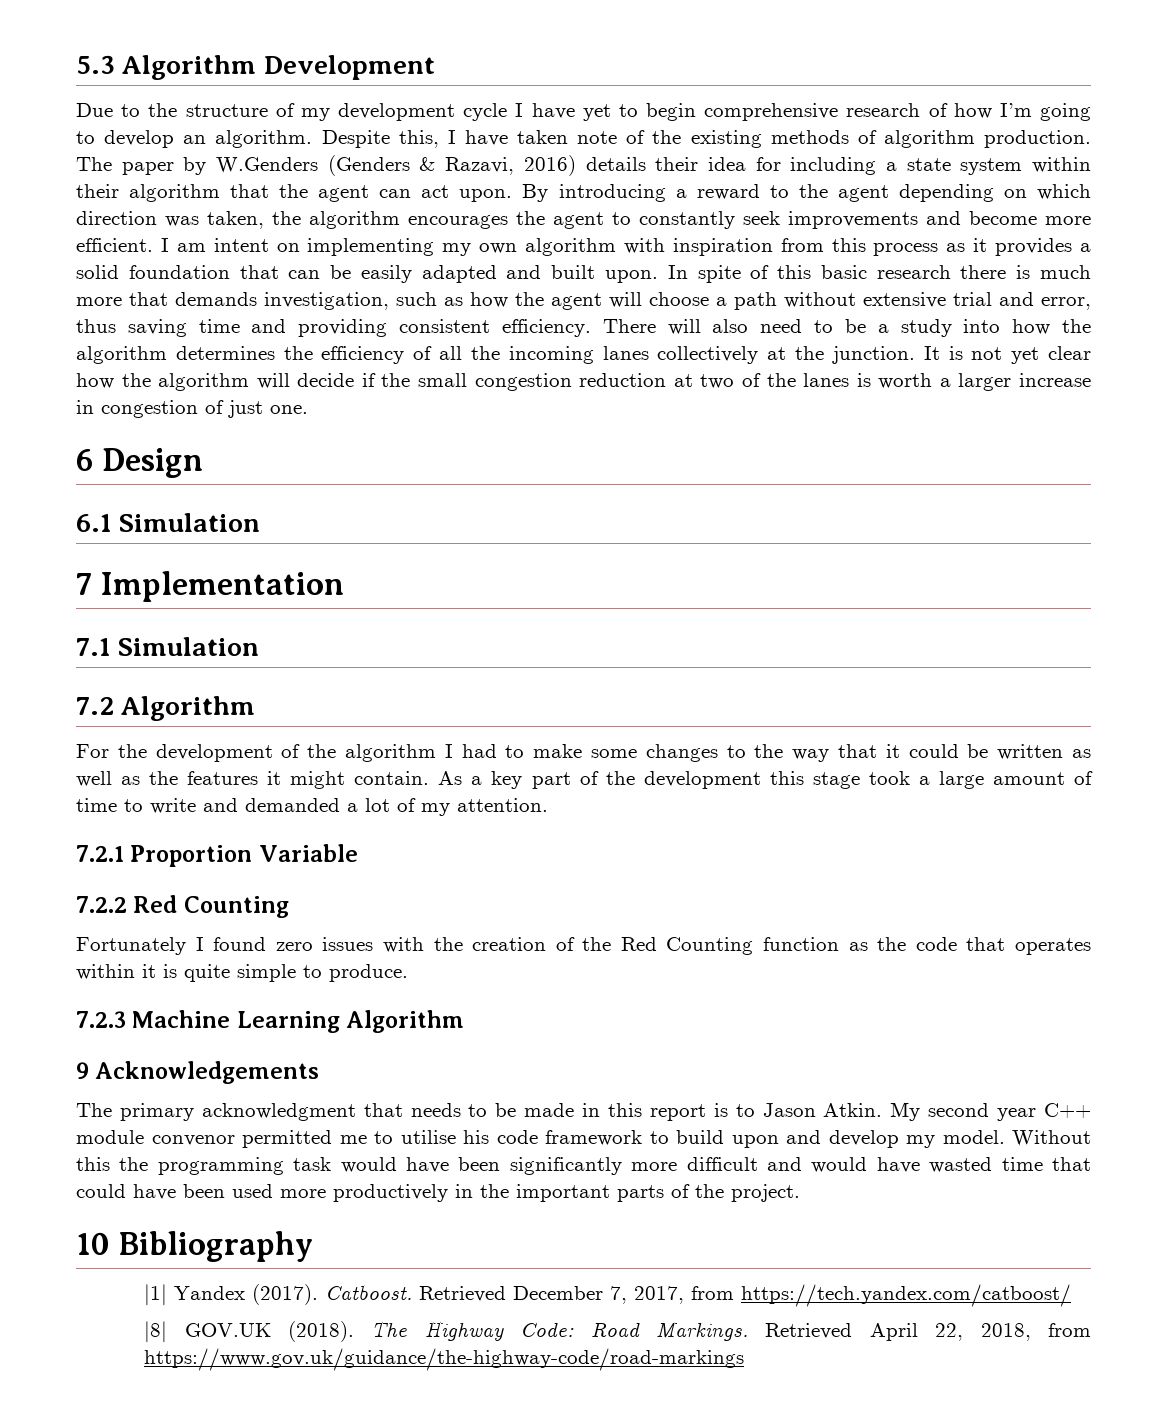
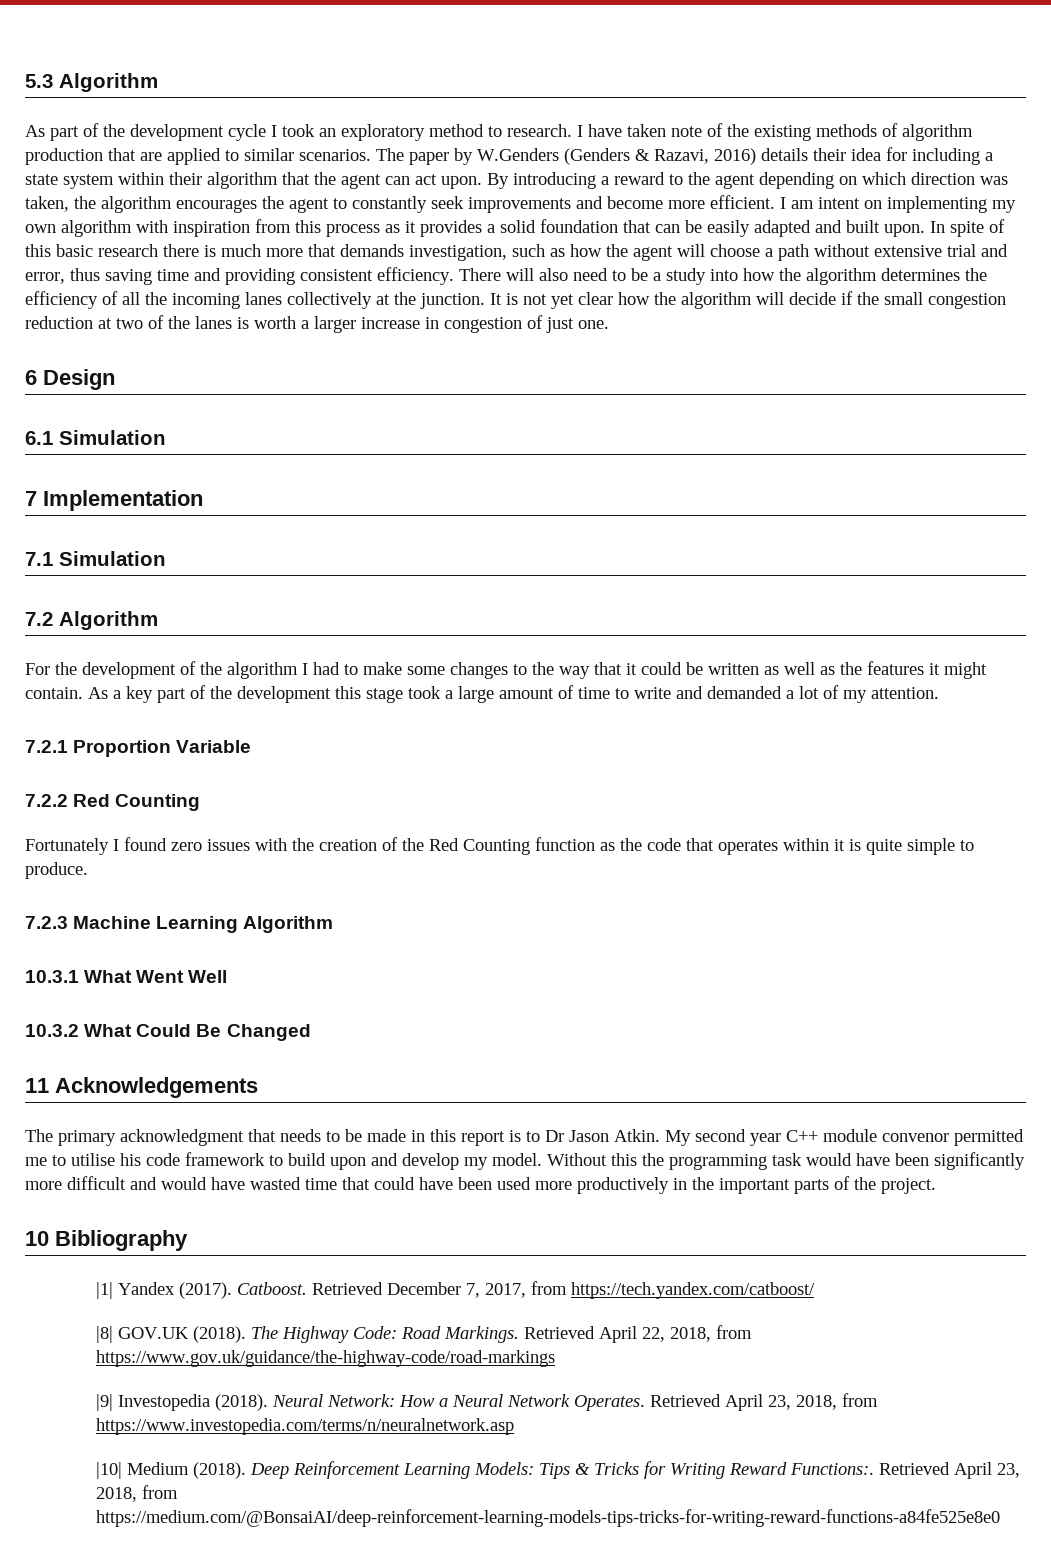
- 5.3 Algorithm Development
- Due to the structure of my development cycle I have yet to begin comprehensive research of how I’m going to develop an algorithm. Despite this, I have taken note of the existing methods of algorithm production.
+ 5.3 Algorithm
+ As part of the development cycle I took an exploratory method to research. I have taken note of the existing methods of algorithm production that are applied to similar scenarios.
- 9 Acknowledgements
+ 10.3.1 What Went Well
+ 10.3.2 What Could Be Changed
+ 11 Acknowledgements
- The primary acknowledgment that needs to be made in this report is to Jason Atkin.
+ The primary acknowledgment that needs to be made in this report is to Dr Jason Atkin.
+ |9| Investopedia (2018). Neural Network: How a Neural Network Operates. Retrieved April 23, 2018, from https://www.investopedia.com/terms/n/neuralnetwork.asp
+ |10| Medium (2018). Deep Reinforcement Learning Models: Tips & Tricks for Writing Reward Functions:. Retrieved April 23, 2018, from https://medium.com/@BonsaiAI/deep-reinforcement-learning-models-tips-tricks-for-writing-reward-functions-a84fe525e8e0

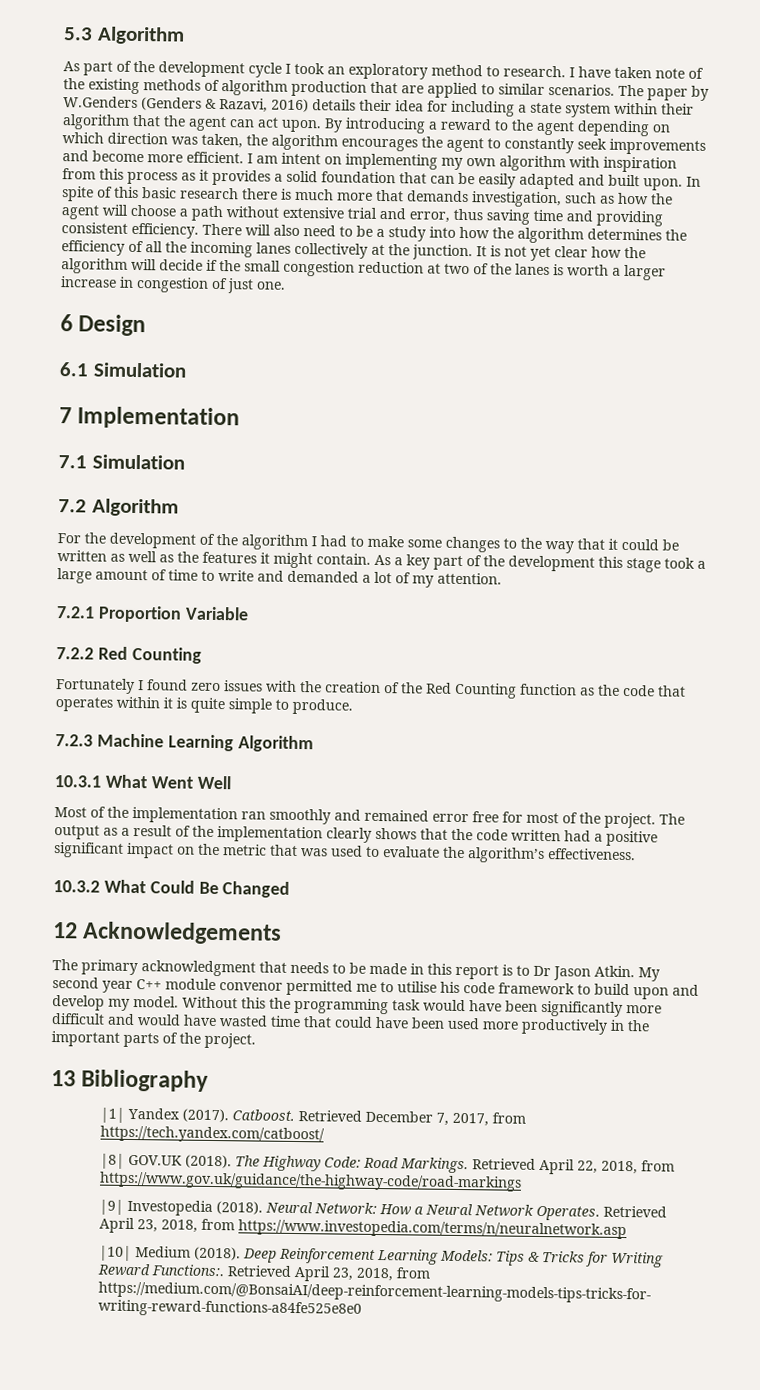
+ Most of the implementation ran smoothly and remained error free for most of the project. The output as a result of the implementation clearly shows that the code written had a positive significant impact on the metric that was used to evaluate the algorithm’s effectiveness.
- 11 Acknowledgements
+ 12 Acknowledgements
- 10 Bibliography
+ 13 Bibliography

